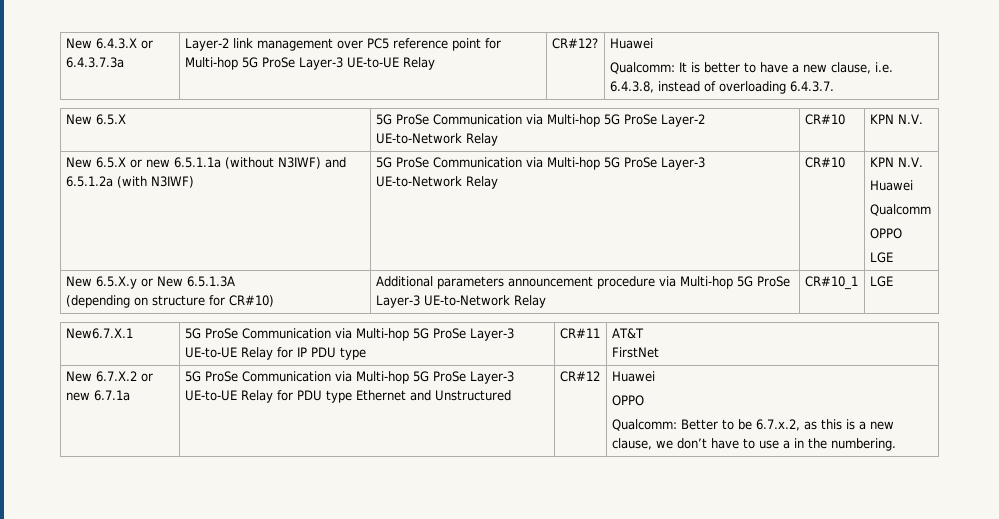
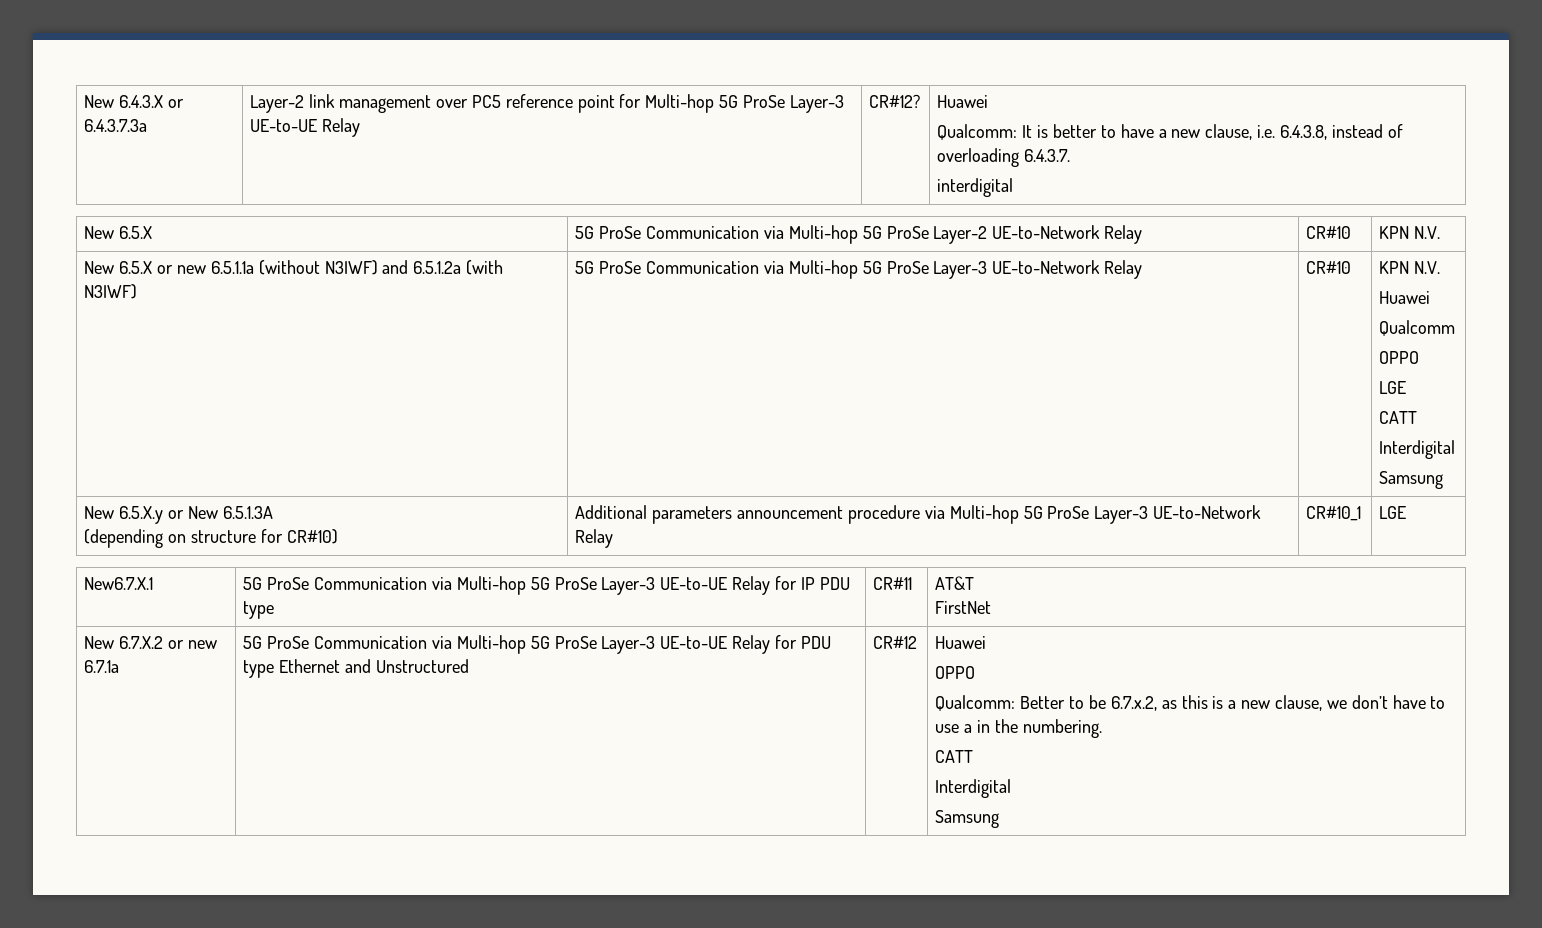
  New 6.4.3.X or 6.4.3.7.3a | Layer-2 link management over PC5 reference point for Multi-hop 5G ProSe Layer-3 UE-to-UE Relay | CR#12? | Huawei
  Qualcomm: It is better to have a new clause, i.e. 6.4.3.8, instead of overloading 6.4.3.7.
+ interdigital
  New 6.5.X or new 6.5.1.1a (without N3IWF) and 6.5.1.2a (with N3IWF) | 5G ProSe Communication via Multi-hop 5G ProSe Layer-3 UE-to-Network Relay | CR#10 | KPN N.V.
  Huawei
  Qualcomm
  OPPO
  LGE
+ CATT
+ Interdigital
+ Samsung
  Qualcomm: Better to be 6.7.x.2, as this is a new clause, we don’t have to use a in the numbering.
+ CATT
+ Interdigital
+ Samsung

